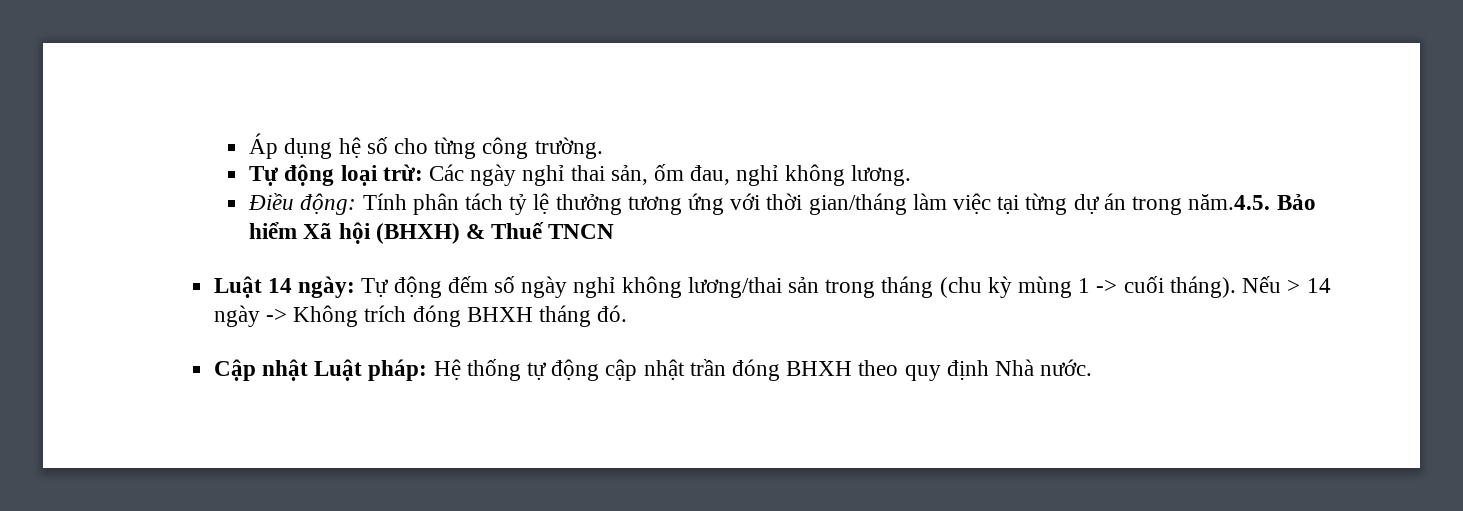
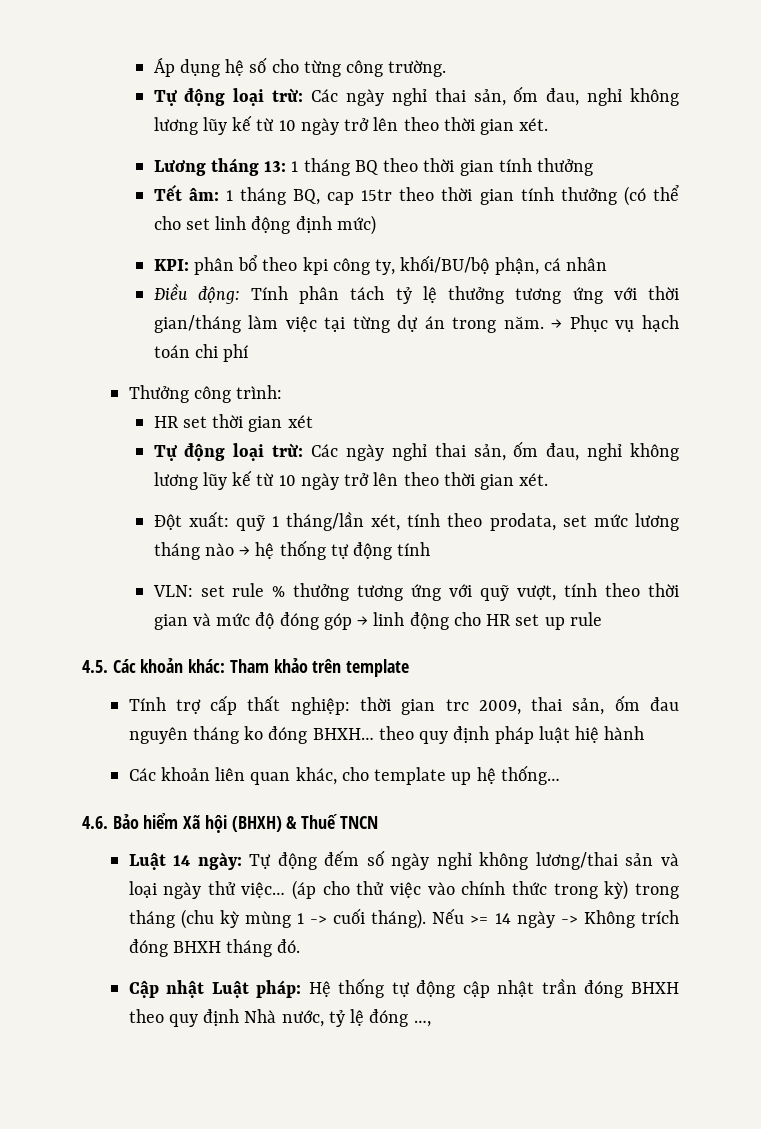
  Áp dụng hệ số cho từng công trường.
- Tự động loại trừ: Các ngày nghỉ thai sản, ốm đau, nghỉ không lương.
+ Tự động loại trừ: Các ngày nghỉ thai sản, ốm đau, nghỉ không lương lũy kế từ 10 ngày trở lên theo thời gian xét.
+ Lương tháng 13: 1 tháng BQ theo thời gian tính thưởng
+ Tết âm: 1 tháng BQ, cap 15tr theo thời gian tính thưởng (có thể cho set linh động định mức)
+ KPI: phân bổ theo kpi công ty, khối/BU/bộ phận, cá nhân
- Điều động: Tính phân tách tỷ lệ thưởng tương ứng với thời gian/tháng làm việc tại từng dự án trong năm.4.5. Bảo hiểm Xã hội (BHXH) & Thuế TNCN
+ Điều động: Tính phân tách tỷ lệ thưởng tương ứng với thời gian/tháng làm việc tại từng dự án trong năm. → Phục vụ hạch toán chi phí
+ Thưởng công trình:
+ HR set thời gian xét
+ Tự động loại trừ: Các ngày nghỉ thai sản, ốm đau, nghỉ không lương lũy kế từ 10 ngày trở lên theo thời gian xét.
+ Đột xuất: quỹ 1 tháng/lần xét, tính theo prodata, set mức lương tháng nào → hệ thống tự động tính
+ VLN: set rule % thưởng tương ứng với quỹ vượt, tính theo thời gian và mức độ đóng góp → linh động cho HR set up rule
+ 4.5. Các khoản khác: Tham khảo trên template
+ Tính trợ cấp thất nghiệp: thời gian trc 2009, thai sản, ốm đau nguyên tháng ko đóng BHXH… theo quy định pháp luật hiệ hành
+ Các khoản liên quan khác, cho template up hệ thống…
+ 4.6. Bảo hiểm Xã hội (BHXH) & Thuế TNCN
- Luật 14 ngày: Tự động đếm số ngày nghỉ không lương/thai sản trong tháng (chu kỳ mùng 1 -> cuối tháng).
+ Luật 14 ngày: Tự động đếm số ngày nghỉ không lương/thai sản và loại ngày thử việc… (áp cho thử việc vào chính thức trong kỳ) trong tháng (chu kỳ mùng 1 -> cuối tháng).
- Nếu > 14 ngày -> Không trích đóng BHXH tháng đó.
+ Nếu >= 14 ngày -> Không trích đóng BHXH tháng đó.
- Cập nhật Luật pháp: Hệ thống tự động cập nhật trần đóng BHXH theo quy định Nhà nước.
+ Cập nhật Luật pháp: Hệ thống tự động cập nhật trần đóng BHXH theo quy định Nhà nước, tỷ lệ đóng …,

